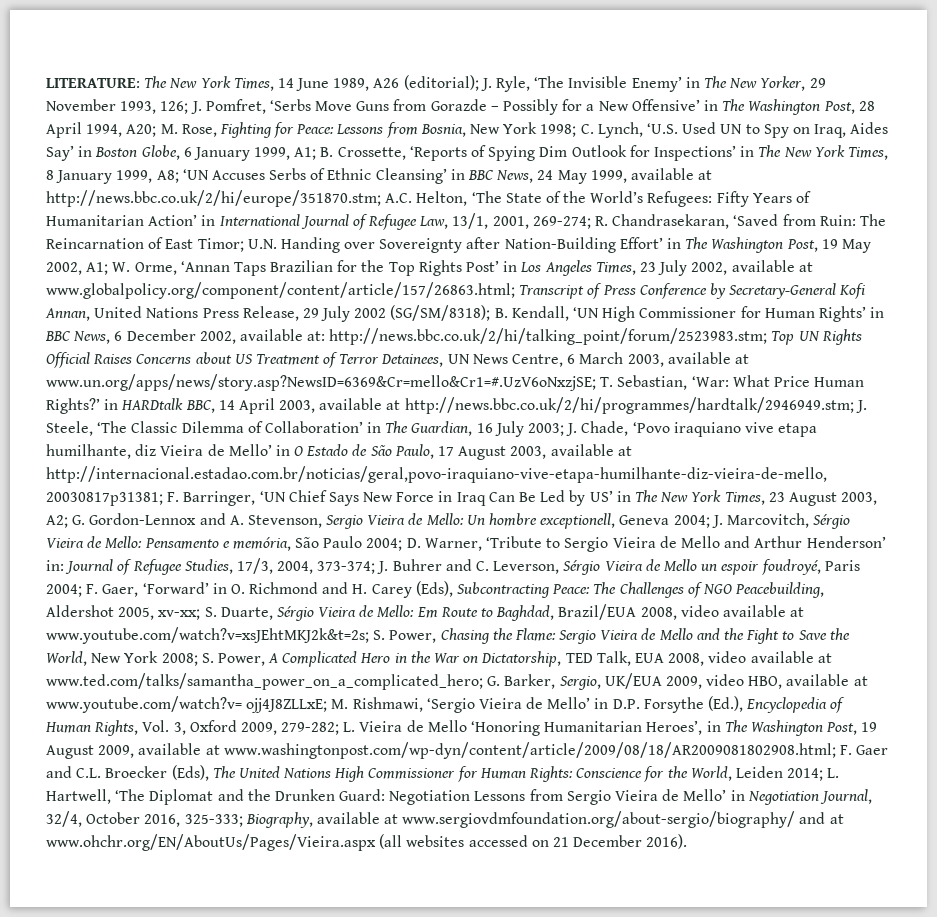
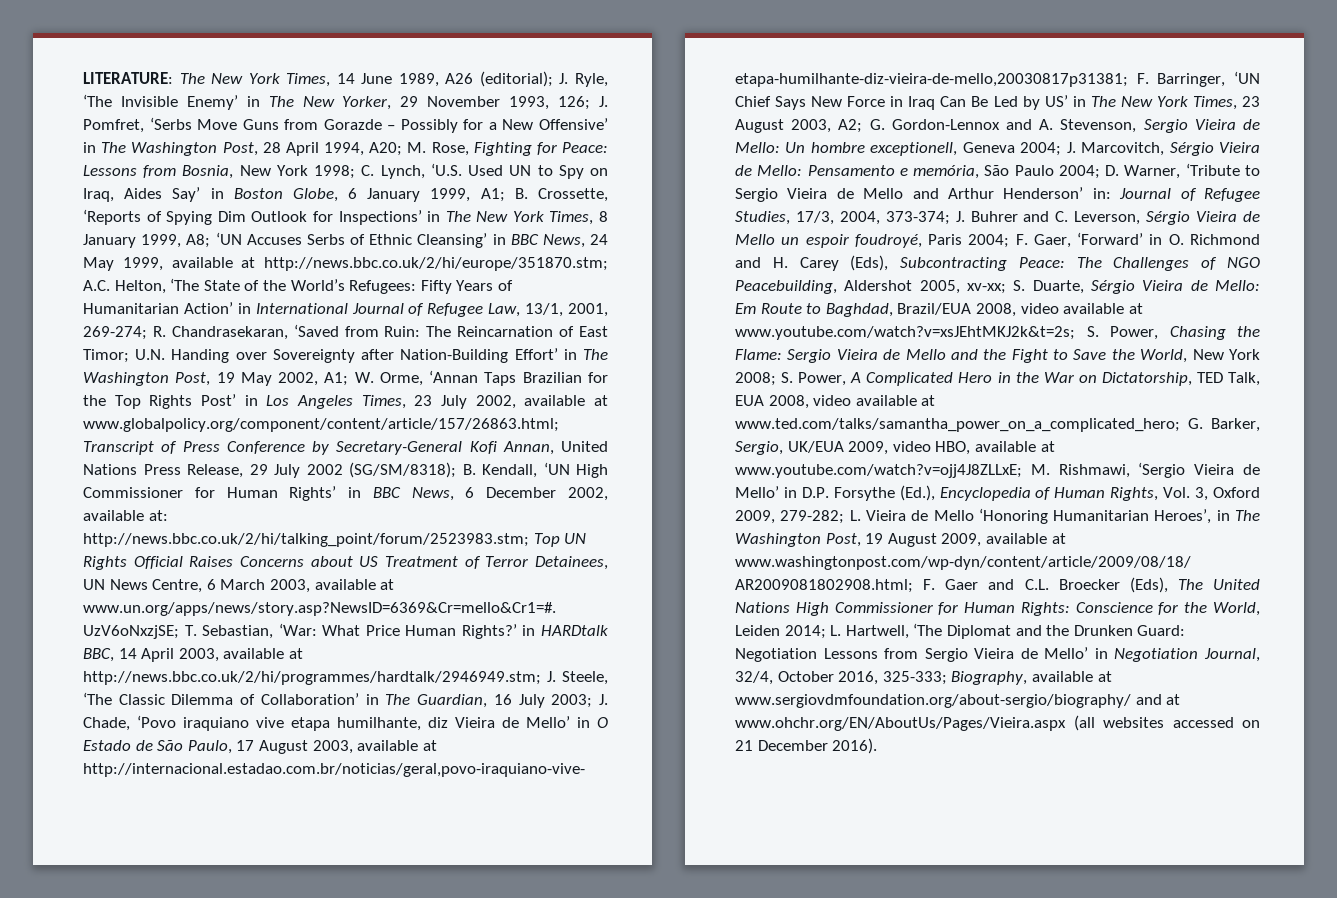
- G. Barker, Sergio, UK/EUA 2009, video HBO, available at www.youtube.com/watch?v= ojj4J8ZLLxE;
+ G. Barker, Sergio, UK/EUA 2009, video HBO, available at www.youtube.com/watch?v=ojj4J8ZLLxE;

